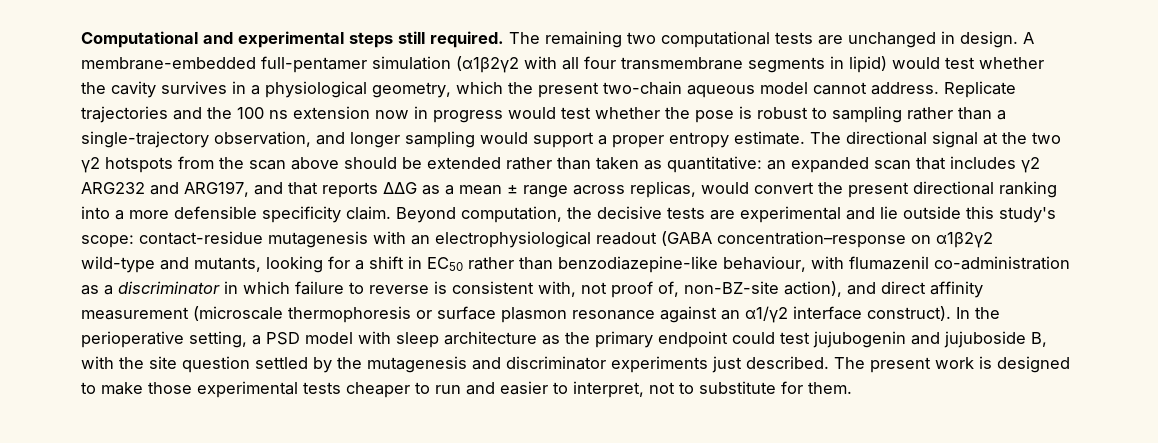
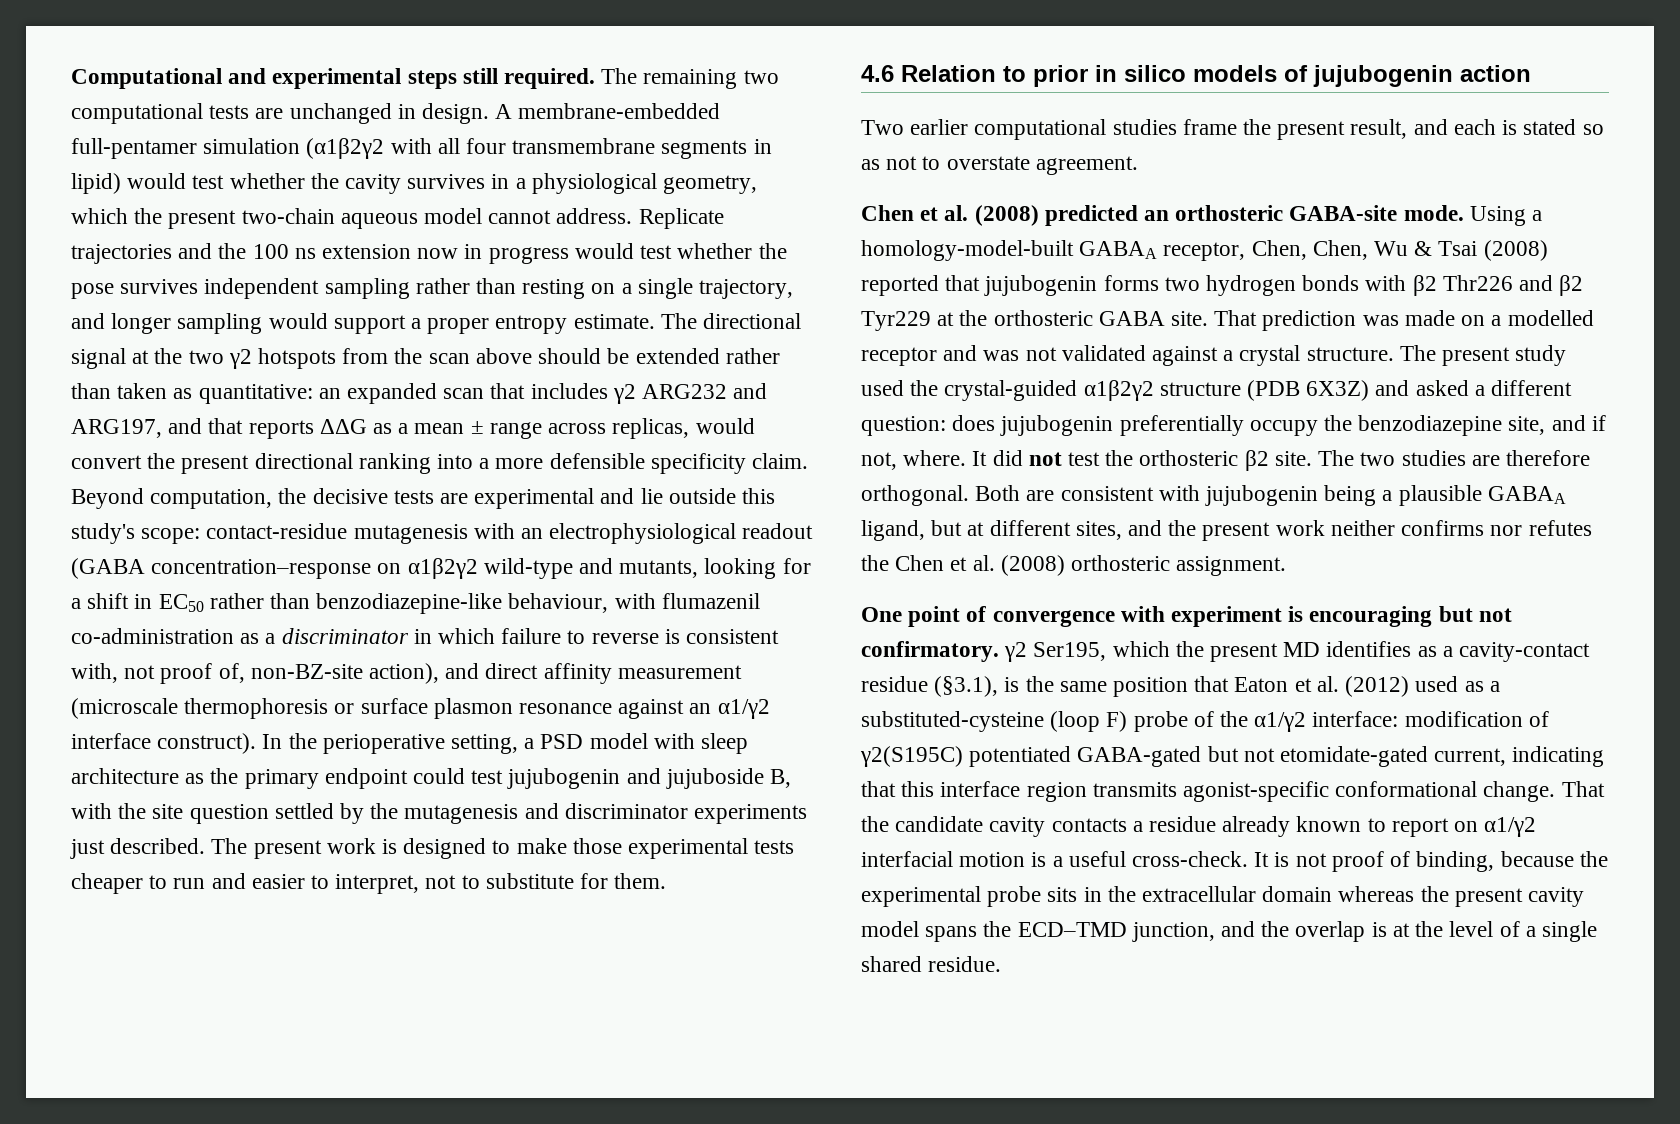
- Replicate trajectories and the 100 ns extension now in progress would test whether the pose is robust to sampling rather than a single-trajectory observation, and longer sampling would support a proper entropy estimate.
+ Replicate trajectories and the 100 ns extension now in progress would test whether the pose survives independent sampling rather than resting on a single trajectory, and longer sampling would support a proper entropy estimate.
+ 4.6 Relation to prior in silico models of jujubogenin action
+ Two earlier computational studies frame the present result, and each is stated so as not to overstate agreement.
+ Chen et al. (2008) predicted an orthosteric GABA-site mode. Using a homology-model-built GABAA receptor, Chen, Chen, Wu & Tsai (2008) reported that jujubogenin forms two hydrogen bonds with β2 Thr226 and β2 Tyr229 at the orthosteric GABA site. That prediction was made on a modelled receptor and was not validated against a crystal structure. The present study used the crystal-guided α1β2γ2 structure (PDB 6X3Z) and asked a different question: does jujubogenin preferentially occupy the benzodiazepine site, and if not, where. It did not test the orthosteric β2 site. The two studies are therefore orthogonal. Both are consistent with jujubogenin being a plausible GABAA ligand, but at different sites, and the present work neither confirms nor refutes the Chen et al. (2008) orthosteric assignment.
+ One point of convergence with experiment is encouraging but not confirmatory. γ2 Ser195, which the present MD identifies as a cavity-contact residue (§3.1), is the same position that Eaton et al. (2012) used as a substituted-cysteine (loop F) probe of the α1/γ2 interface: modification of γ2(S195C) potentiated GABA-gated but not etomidate-gated current, indicating that this interface region transmits agonist-specific conformational change. That the candidate cavity contacts a residue already known to report on α1/γ2 interfacial motion is a useful cross-check. It is not proof of binding, because the experimental probe sits in the extracellular domain whereas the present cavity model spans the ECD–TMD junction, and the overlap is at the level of a single shared residue.

